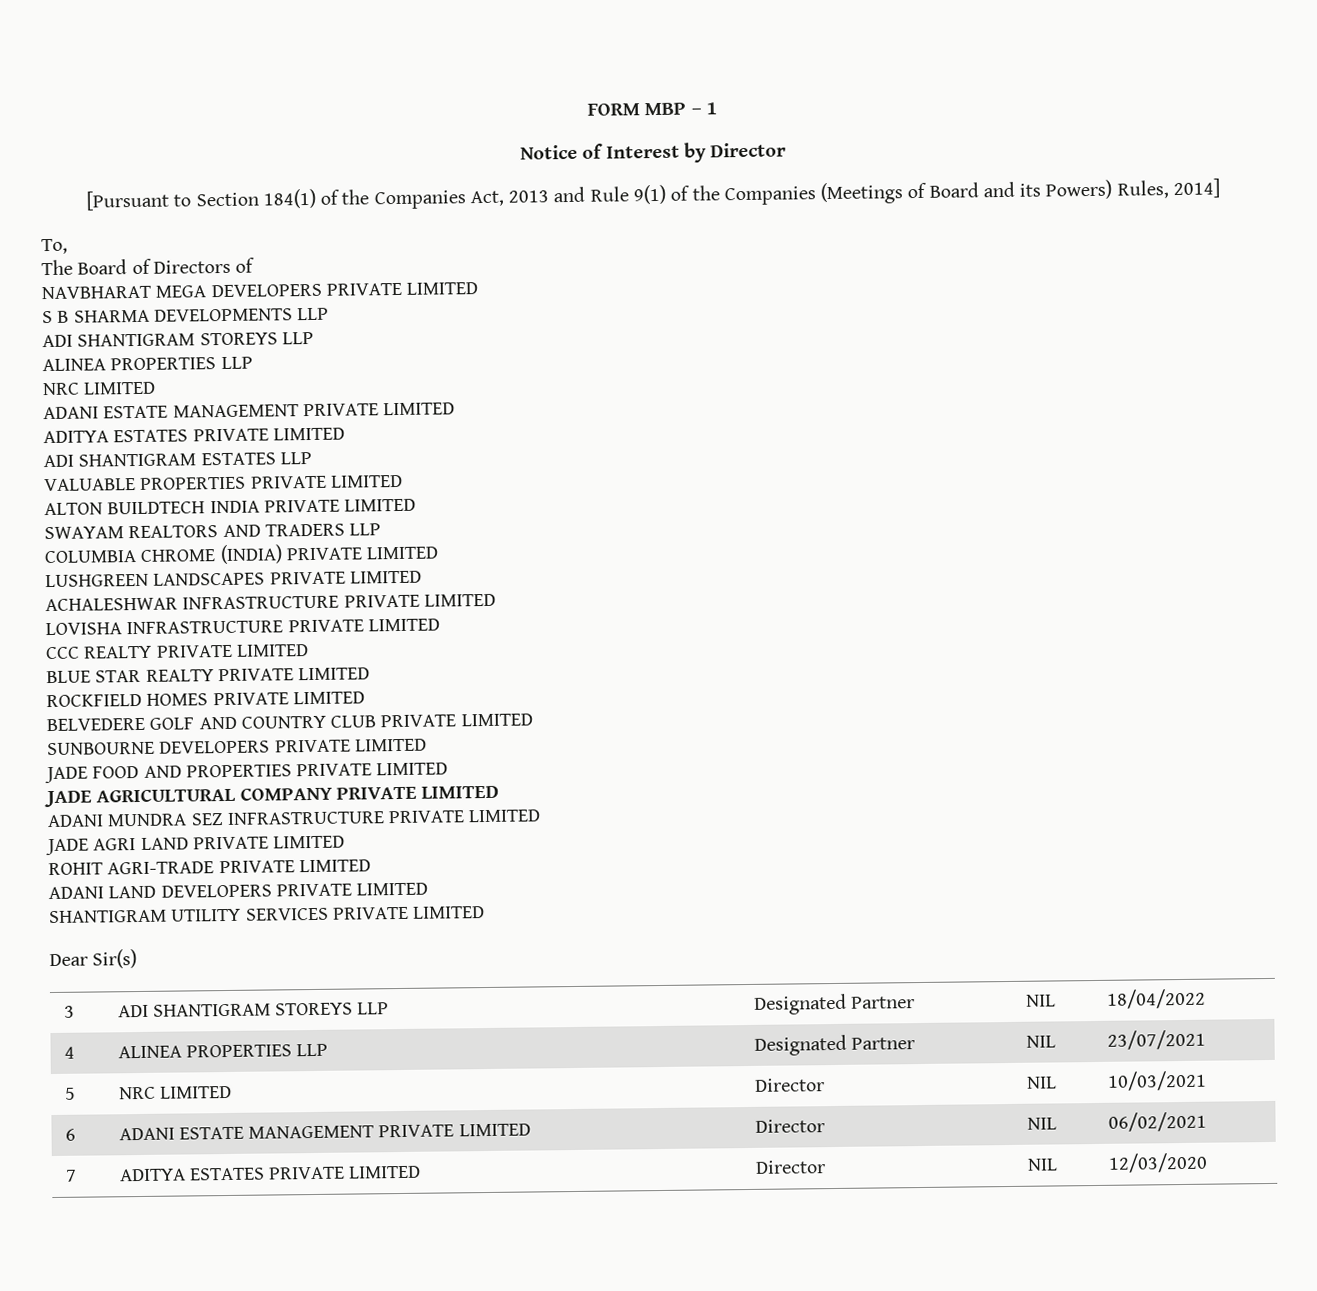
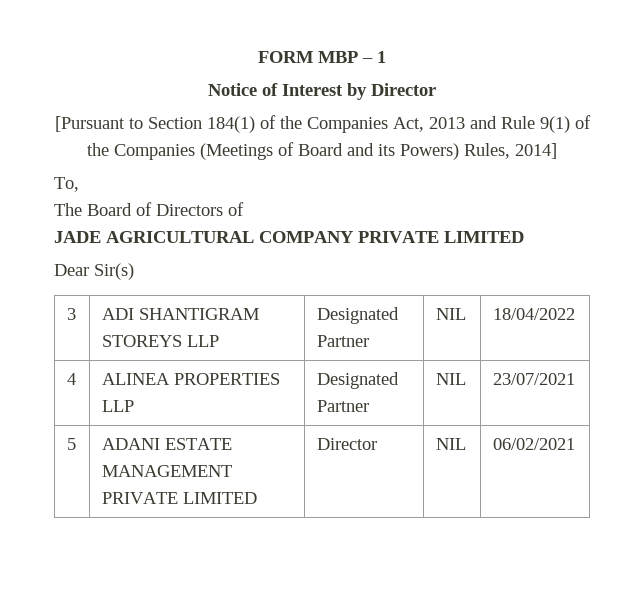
- NAVBHARAT MEGA DEVELOPERS PRIVATE LIMITED
- S B SHARMA DEVELOPMENTS LLP
- ADI SHANTIGRAM STOREYS LLP
- ALINEA PROPERTIES LLP
- NRC LIMITED
- ADANI ESTATE MANAGEMENT PRIVATE LIMITED
- ADITYA ESTATES PRIVATE LIMITED
- ADI SHANTIGRAM ESTATES LLP
- VALUABLE PROPERTIES PRIVATE LIMITED
- ALTON BUILDTECH INDIA PRIVATE LIMITED
- SWAYAM REALTORS AND TRADERS LLP
- COLUMBIA CHROME (INDIA) PRIVATE LIMITED
- LUSHGREEN LANDSCAPES PRIVATE LIMITED
- ACHALESHWAR INFRASTRUCTURE PRIVATE LIMITED
- LOVISHA INFRASTRUCTURE PRIVATE LIMITED
- CCC REALTY PRIVATE LIMITED
- BLUE STAR REALTY PRIVATE LIMITED
- ROCKFIELD HOMES PRIVATE LIMITED
- BELVEDERE GOLF AND COUNTRY CLUB PRIVATE LIMITED
- SUNBOURNE DEVELOPERS PRIVATE LIMITED
- JADE FOOD AND PROPERTIES PRIVATE LIMITED
- ADANI MUNDRA SEZ INFRASTRUCTURE PRIVATE LIMITED
- JADE AGRI LAND PRIVATE LIMITED
- ROHIT AGRI-TRADE PRIVATE LIMITED
- ADANI LAND DEVELOPERS PRIVATE LIMITED
- SHANTIGRAM UTILITY SERVICES PRIVATE LIMITED
- 5 | NRC LIMITED | Director | NIL | 10/03/2021
- 6 | ADANI ESTATE MANAGEMENT PRIVATE LIMITED | Director | NIL | 06/02/2021
+ 5 | ADANI ESTATE MANAGEMENT PRIVATE LIMITED | Director | NIL | 06/02/2021
- 7 | ADITYA ESTATES PRIVATE LIMITED | Director | NIL | 12/03/2020

